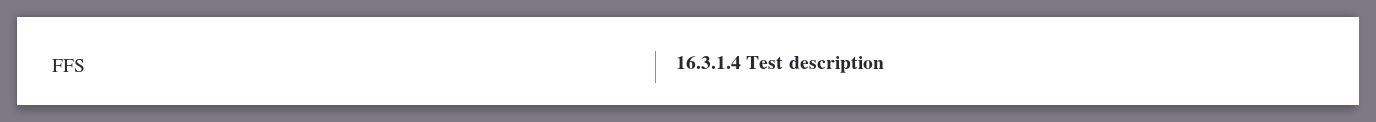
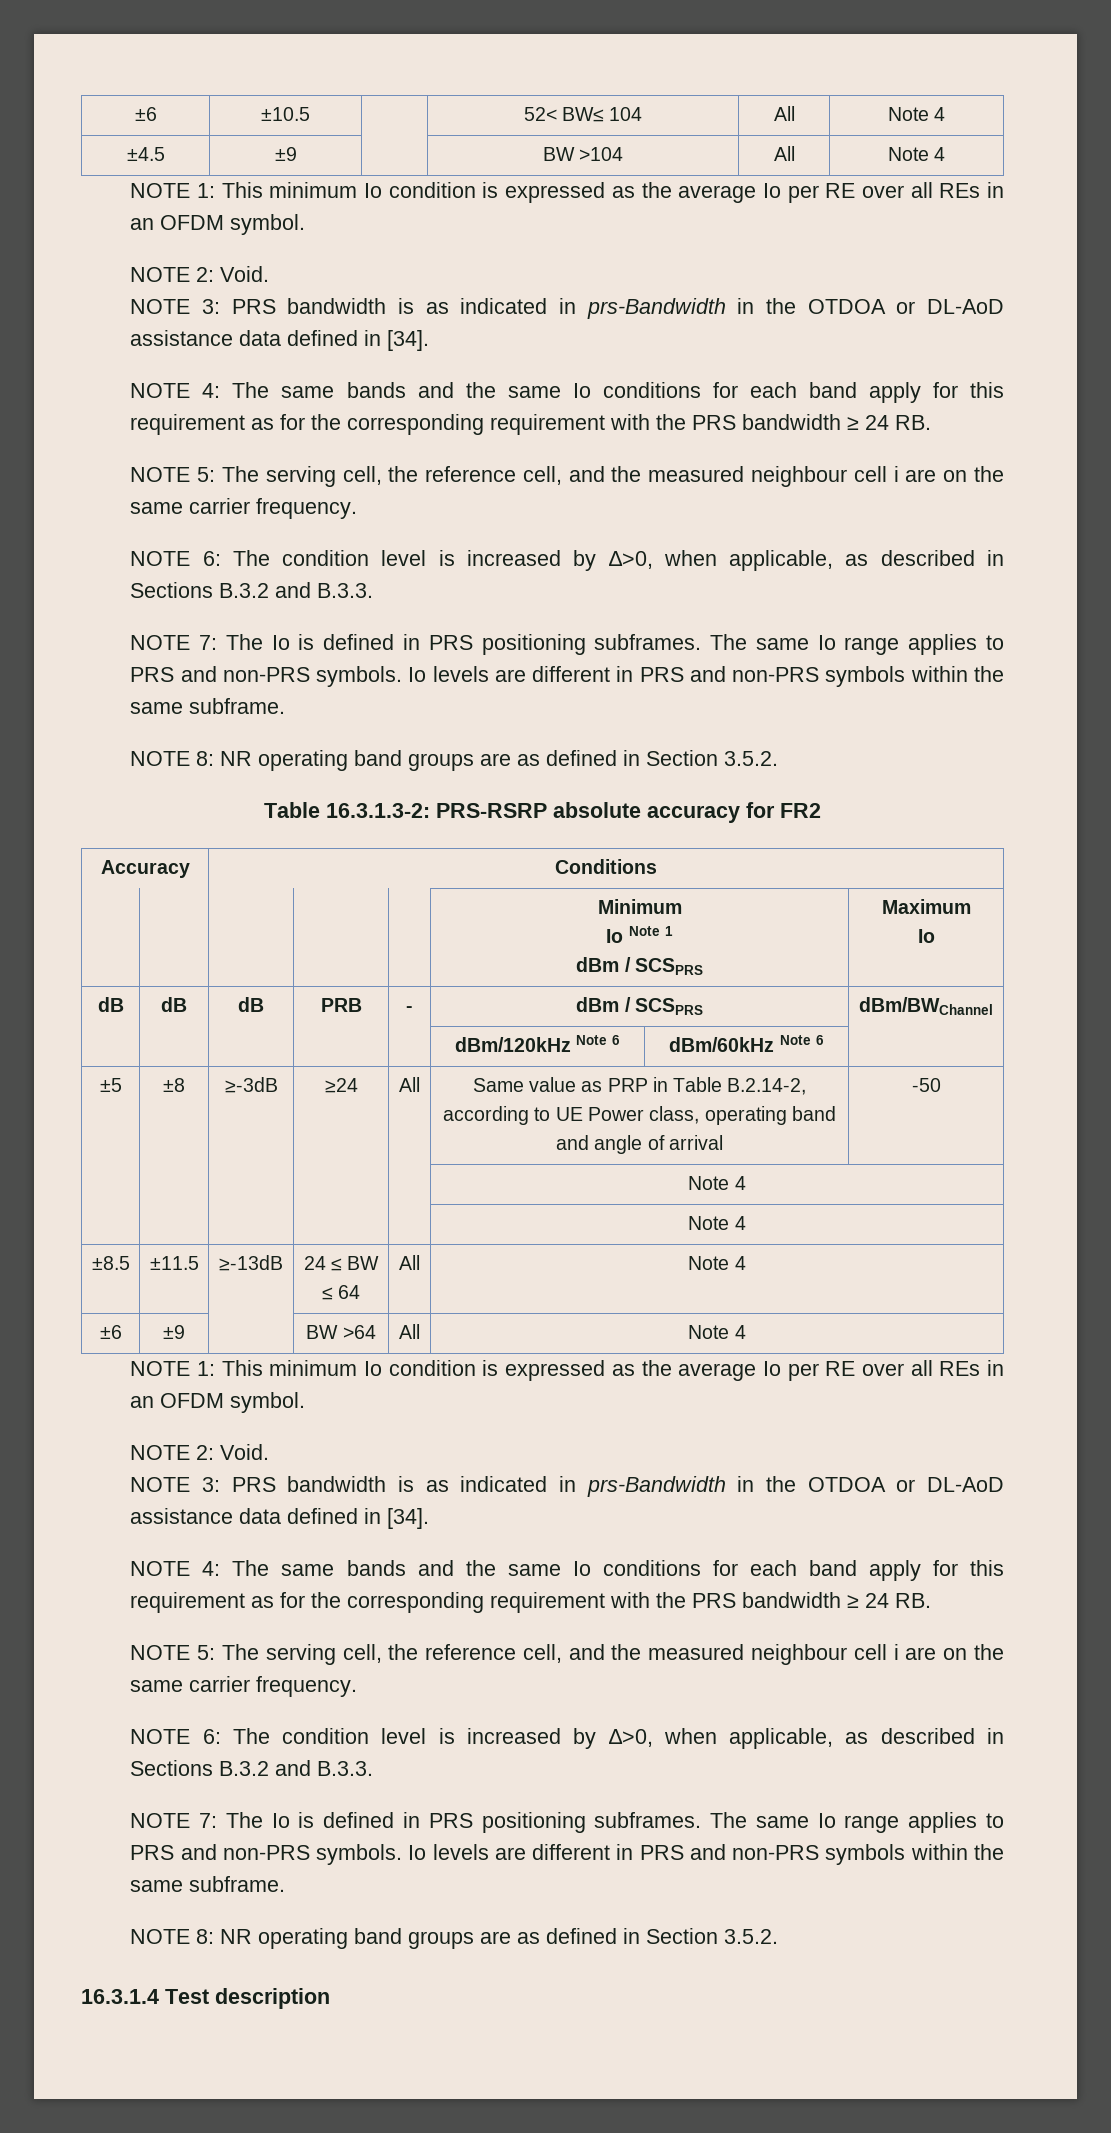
- FFS
+ ±6 | ±10.5 | | 52< BW≤ 104 | All | Note 4
+ ±4.5 | ±9 | | BW >104 | All | Note 4
+ NOTE 1: This minimum Io condition is expressed as the average Io per RE over all REs in an OFDM symbol.
+ NOTE 2: Void.
+ NOTE 3: PRS bandwidth is as indicated in prs-Bandwidth in the OTDOA or DL-AoD assistance data defined in [34].
+ NOTE 4: The same bands and the same Io conditions for each band apply for this requirement as for the corresponding requirement with the PRS bandwidth ≥ 24 RB.
+ NOTE 5: The serving cell, the reference cell, and the measured neighbour cell i are on the same carrier frequency.
+ NOTE 6: The condition level is increased by ∆>0, when applicable, as described in Sections B.3.2 and B.3.3.
+ NOTE 7: The Io is defined in PRS positioning subframes. The same Io range applies to PRS and non-PRS symbols. Io levels are different in PRS and non-PRS symbols within the same subframe.
+ NOTE 8: NR operating band groups are as defined in Section 3.5.2.
+ Table 16.3.1.3-2: PRS-RSRP absolute accuracy for FR2
+ Accuracy | Conditions
+ | | | | | Minimum
+ Io Note 1
+ dBm / SCSPRS | Maximum
+ Io
+ dB | dB | dB | PRB | - | dBm / SCSPRS | dBm/BWChannel
+ | | | | | dBm/120kHz Note 6 | dBm/60kHz Note 6 |
+ ±5 | ±8 | ≥-3dB | ≥24 | All | Same value as PRP in Table B.2.14-2, according to UE Power class, operating band and angle of arrival | -50
+ | | | | | Note 4
+ | | | | | Note 4
+ ±8.5 | ±11.5 | ≥-13dB | 24 ≤ BW ≤ 64 | All | Note 4
+ ±6 | ±9 | | BW >64 | All | Note 4
+ NOTE 1: This minimum Io condition is expressed as the average Io per RE over all REs in an OFDM symbol.
+ NOTE 2: Void.
+ NOTE 3: PRS bandwidth is as indicated in prs-Bandwidth in the OTDOA or DL-AoD assistance data defined in [34].
+ NOTE 4: The same bands and the same Io conditions for each band apply for this requirement as for the corresponding requirement with the PRS bandwidth ≥ 24 RB.
+ NOTE 5: The serving cell, the reference cell, and the measured neighbour cell i are on the same carrier frequency.
+ NOTE 6: The condition level is increased by ∆>0, when applicable, as described in Sections B.3.2 and B.3.3.
+ NOTE 7: The Io is defined in PRS positioning subframes. The same Io range applies to PRS and non-PRS symbols. Io levels are different in PRS and non-PRS symbols within the same subframe.
+ NOTE 8: NR operating band groups are as defined in Section 3.5.2.

